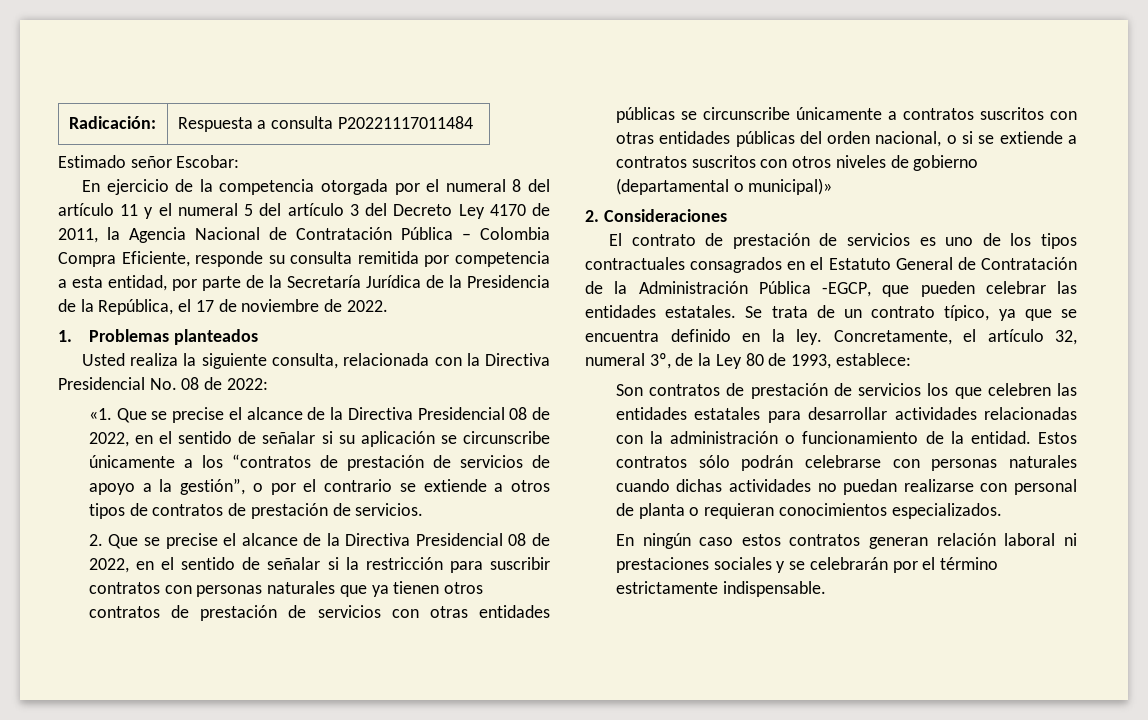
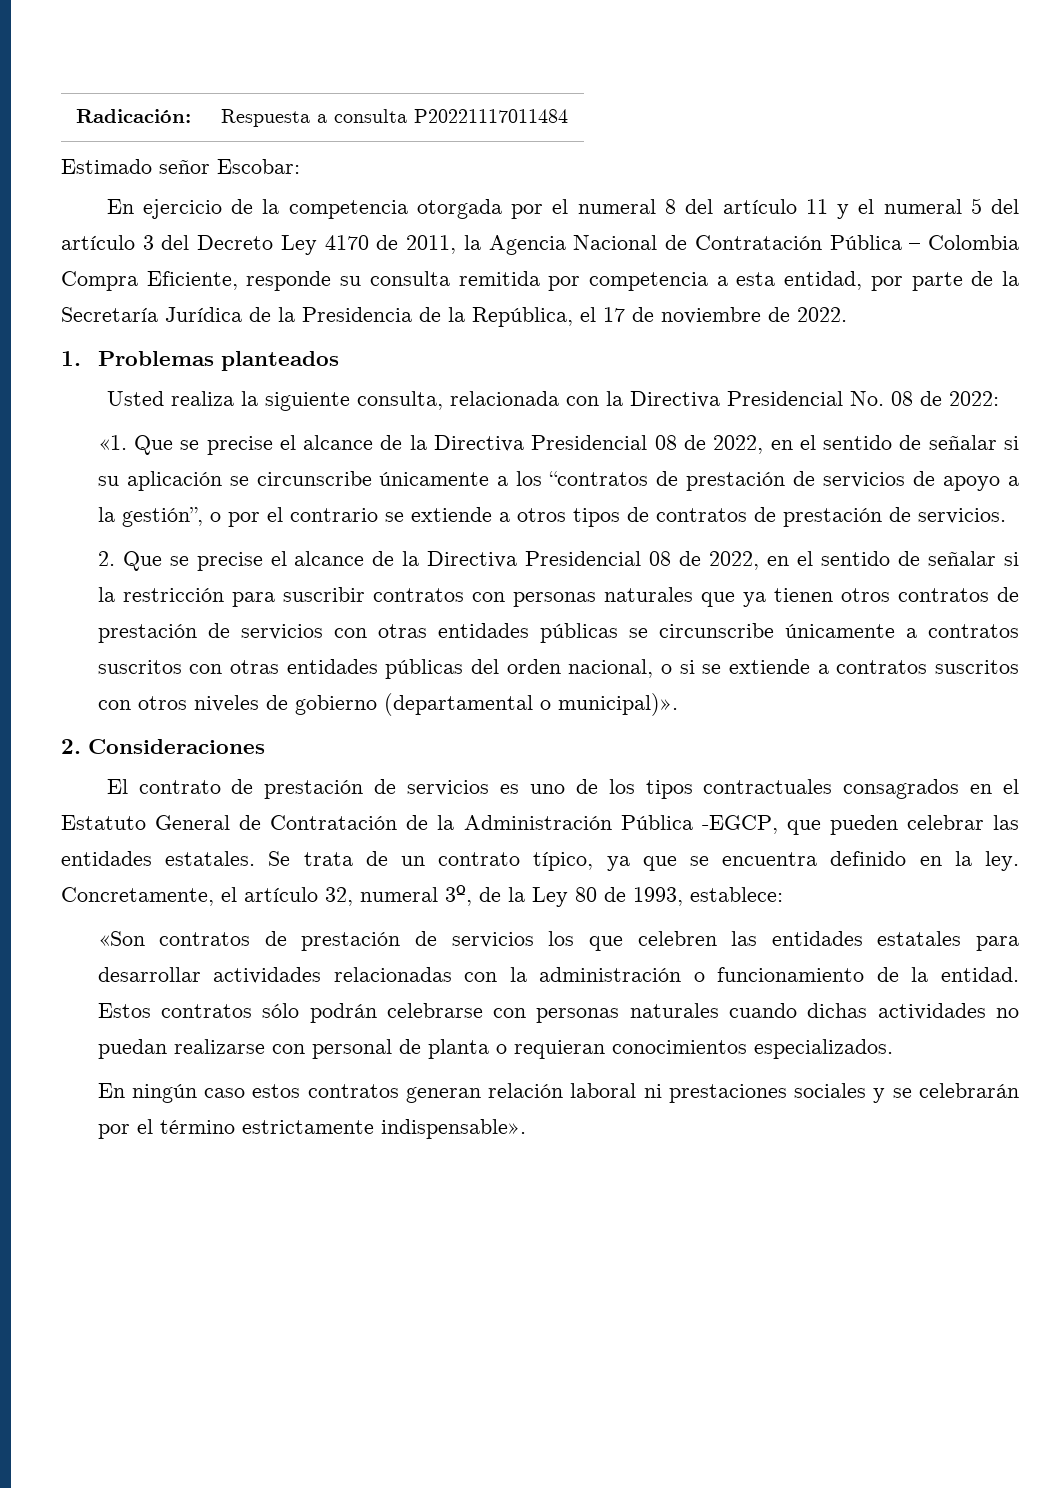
- 2. Que se precise el alcance de la Directiva Presidencial 08 de 2022, en el sentido de señalar si la restricción para suscribir contratos con personas naturales que ya tienen otros contratos de prestación de servicios con otras entidades públicas se circunscribe únicamente a contratos suscritos con otras entidades públicas del orden nacional, o si se extiende a contratos suscritos con otros niveles de gobierno (departamental o municipal)»
+ 2. Que se precise el alcance de la Directiva Presidencial 08 de 2022, en el sentido de señalar si la restricción para suscribir contratos con personas naturales que ya tienen otros contratos de prestación de servicios con otras entidades públicas se circunscribe únicamente a contratos suscritos con otras entidades públicas del orden nacional, o si se extiende a contratos suscritos con otros niveles de gobierno (departamental o municipal)».
- Son contratos de prestación de servicios los que celebren las entidades estatales para desarrollar actividades relacionadas con la administración o funcionamiento de la entidad.
+ «Son contratos de prestación de servicios los que celebren las entidades estatales para desarrollar actividades relacionadas con la administración o funcionamiento de la entidad.
- En ningún caso estos contratos generan relación laboral ni prestaciones sociales y se celebrarán por el término estrictamente indispensable.
+ En ningún caso estos contratos generan relación laboral ni prestaciones sociales y se celebrarán por el término estrictamente indispensable».

